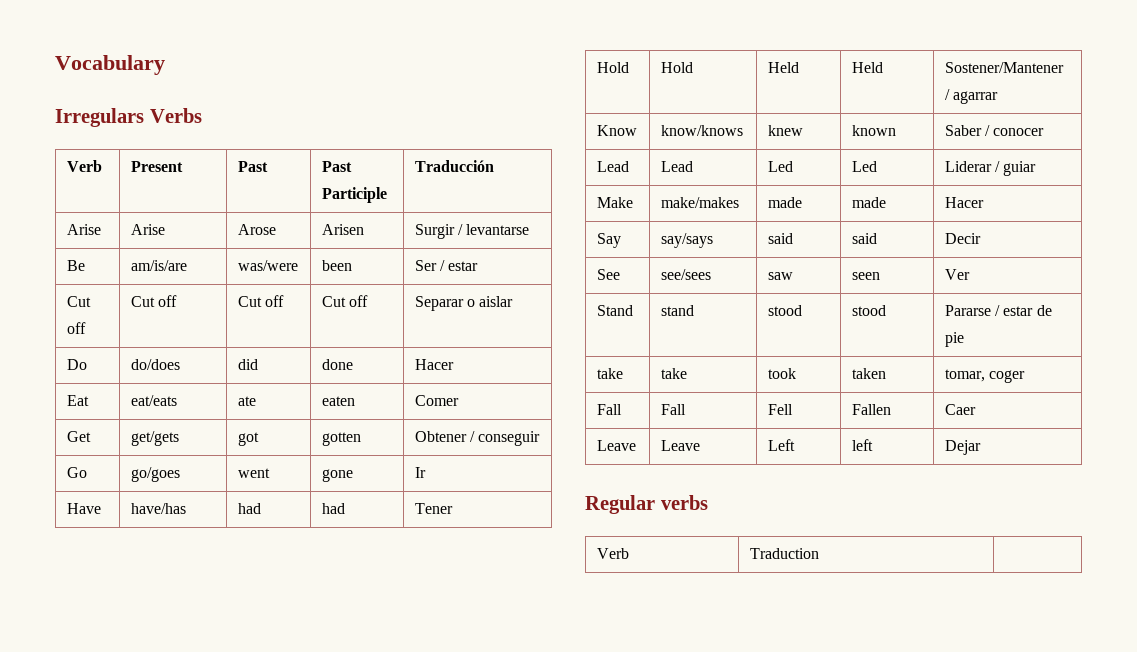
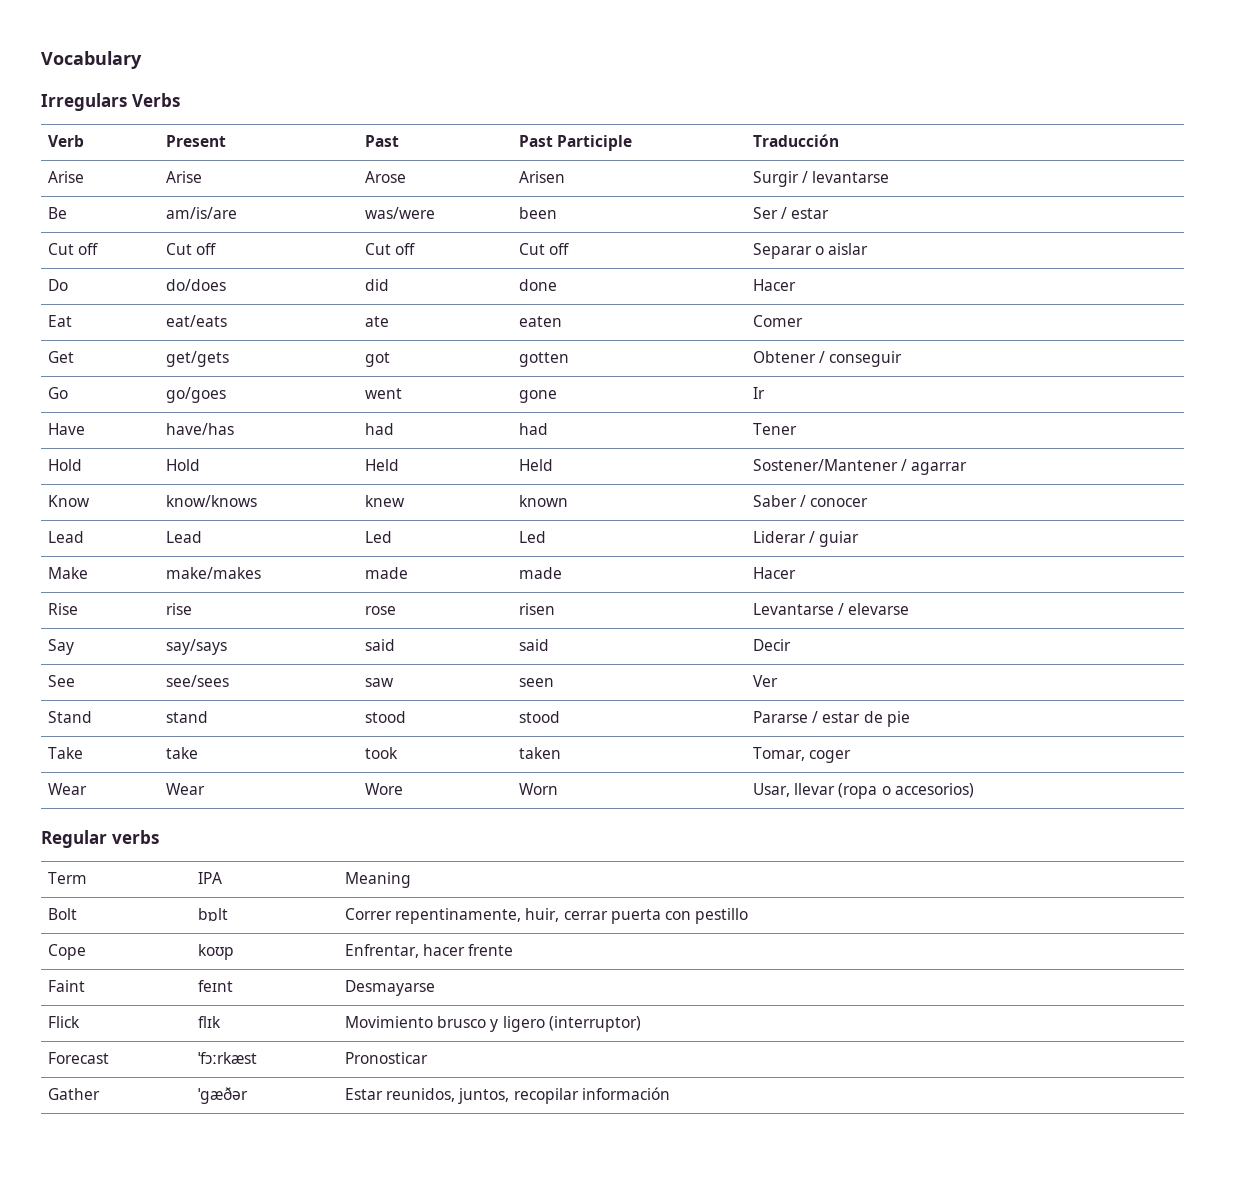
+ Rise | rise | rose | risen | Levantarse / elevarse
- take | take | took | taken | tomar, coger
+ Take | take | took | taken | Tomar, coger
- Fall | Fall | Fell | Fallen | Caer
- Leave | Leave | Left | left | Dejar
+ Wear | Wear | Wore | Worn | Usar, llevar (ropa o accesorios)
  Regular verbs
- Verb | Traduction |
+ Term | IPA | Meaning
+ Bolt | bɒlt | Correr repentinamente, huir, cerrar puerta con pestillo
+ Cope | koʊp | Enfrentar, hacer frente
+ Faint | feɪnt | Desmayarse
+ Flick | flɪk | Movimiento brusco y ligero (interruptor)
+ Forecast | ˈfɔːrkæst | Pronosticar
+ Gather | ˈɡæðər | Estar reunidos, juntos, recopilar información

